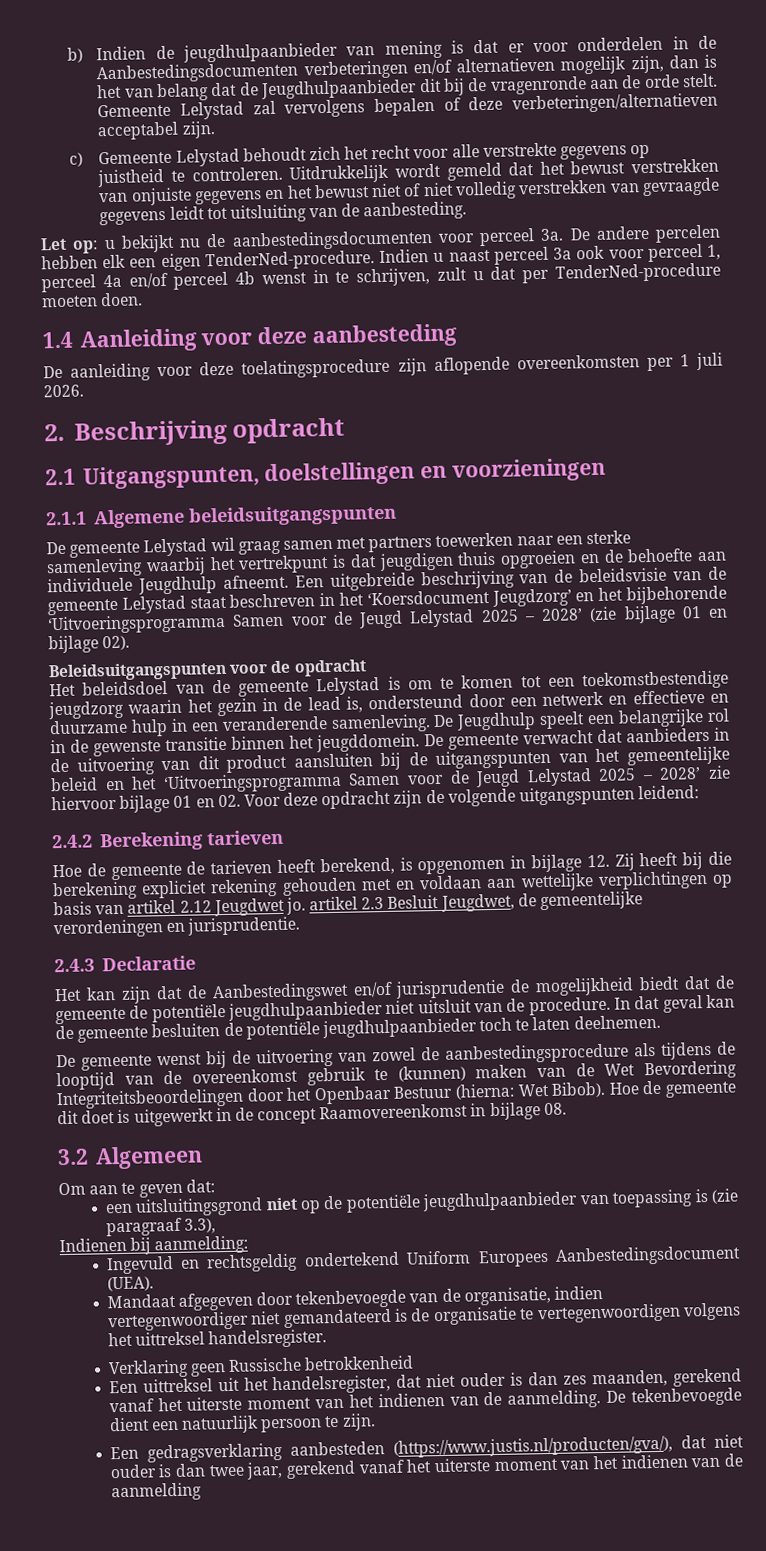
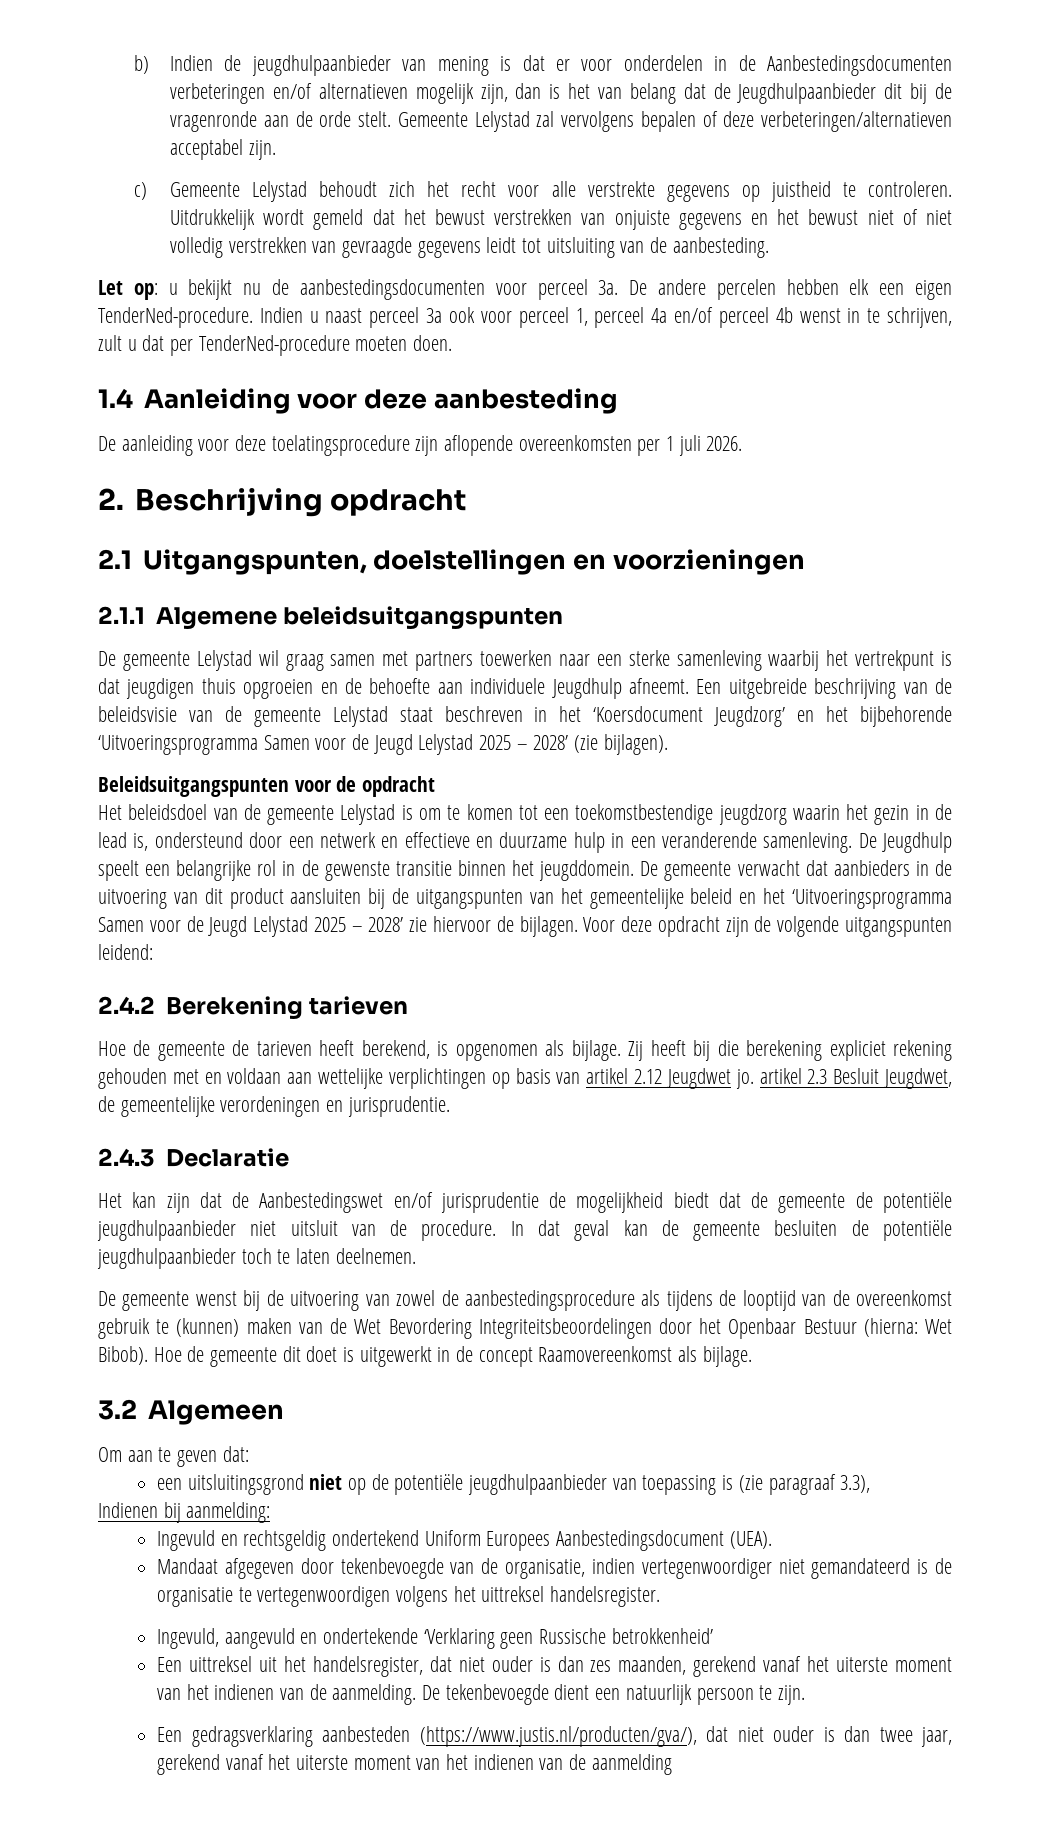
- Een uitgebreide beschrijving van de beleidsvisie van de gemeente Lelystad staat beschreven in het ‘Koersdocument Jeugdzorg’ en het bijbehorende ‘Uitvoeringsprogramma Samen voor de Jeugd Lelystad 2025 – 2028’ (zie bijlage 01 en bijlage 02).
+ Een uitgebreide beschrijving van de beleidsvisie van de gemeente Lelystad staat beschreven in het ‘Koersdocument Jeugdzorg’ en het bijbehorende ‘Uitvoeringsprogramma Samen voor de Jeugd Lelystad 2025 – 2028’ (zie bijlagen).
- De gemeente verwacht dat aanbieders in de uitvoering van dit product aansluiten bij de uitgangspunten van het gemeentelijke beleid en het ‘Uitvoeringsprogramma Samen voor de Jeugd Lelystad 2025 – 2028’ zie hiervoor bijlage 01 en 02. Voor deze opdracht zijn de volgende uitgangspunten leidend:
+ De gemeente verwacht dat aanbieders in de uitvoering van dit product aansluiten bij de uitgangspunten van het gemeentelijke beleid en het ‘Uitvoeringsprogramma Samen voor de Jeugd Lelystad 2025 – 2028’ zie hiervoor de bijlagen. Voor deze opdracht zijn de volgende uitgangspunten leidend:
- Hoe de gemeente de tarieven heeft berekend, is opgenomen in bijlage 12. Zij heeft bij die berekening expliciet rekening gehouden met en voldaan aan wettelijke verplichtingen op basis van artikel 2.12 Jeugdwet jo. artikel 2.3 Besluit Jeugdwet, de gemeentelijke verordeningen en jurisprudentie.
+ Hoe de gemeente de tarieven heeft berekend, is opgenomen als bijlage. Zij heeft bij die berekening expliciet rekening gehouden met en voldaan aan wettelijke verplichtingen op basis van artikel 2.12 Jeugdwet jo. artikel 2.3 Besluit Jeugdwet, de gemeentelijke verordeningen en jurisprudentie.
- Hoe de gemeente dit doet is uitgewerkt in de concept Raamovereenkomst in bijlage 08.
+ Hoe de gemeente dit doet is uitgewerkt in de concept Raamovereenkomst als bijlage.
- Verklaring geen Russische betrokkenheid
+ Ingevuld, aangevuld en ondertekende ‘Verklaring geen Russische betrokkenheid’

